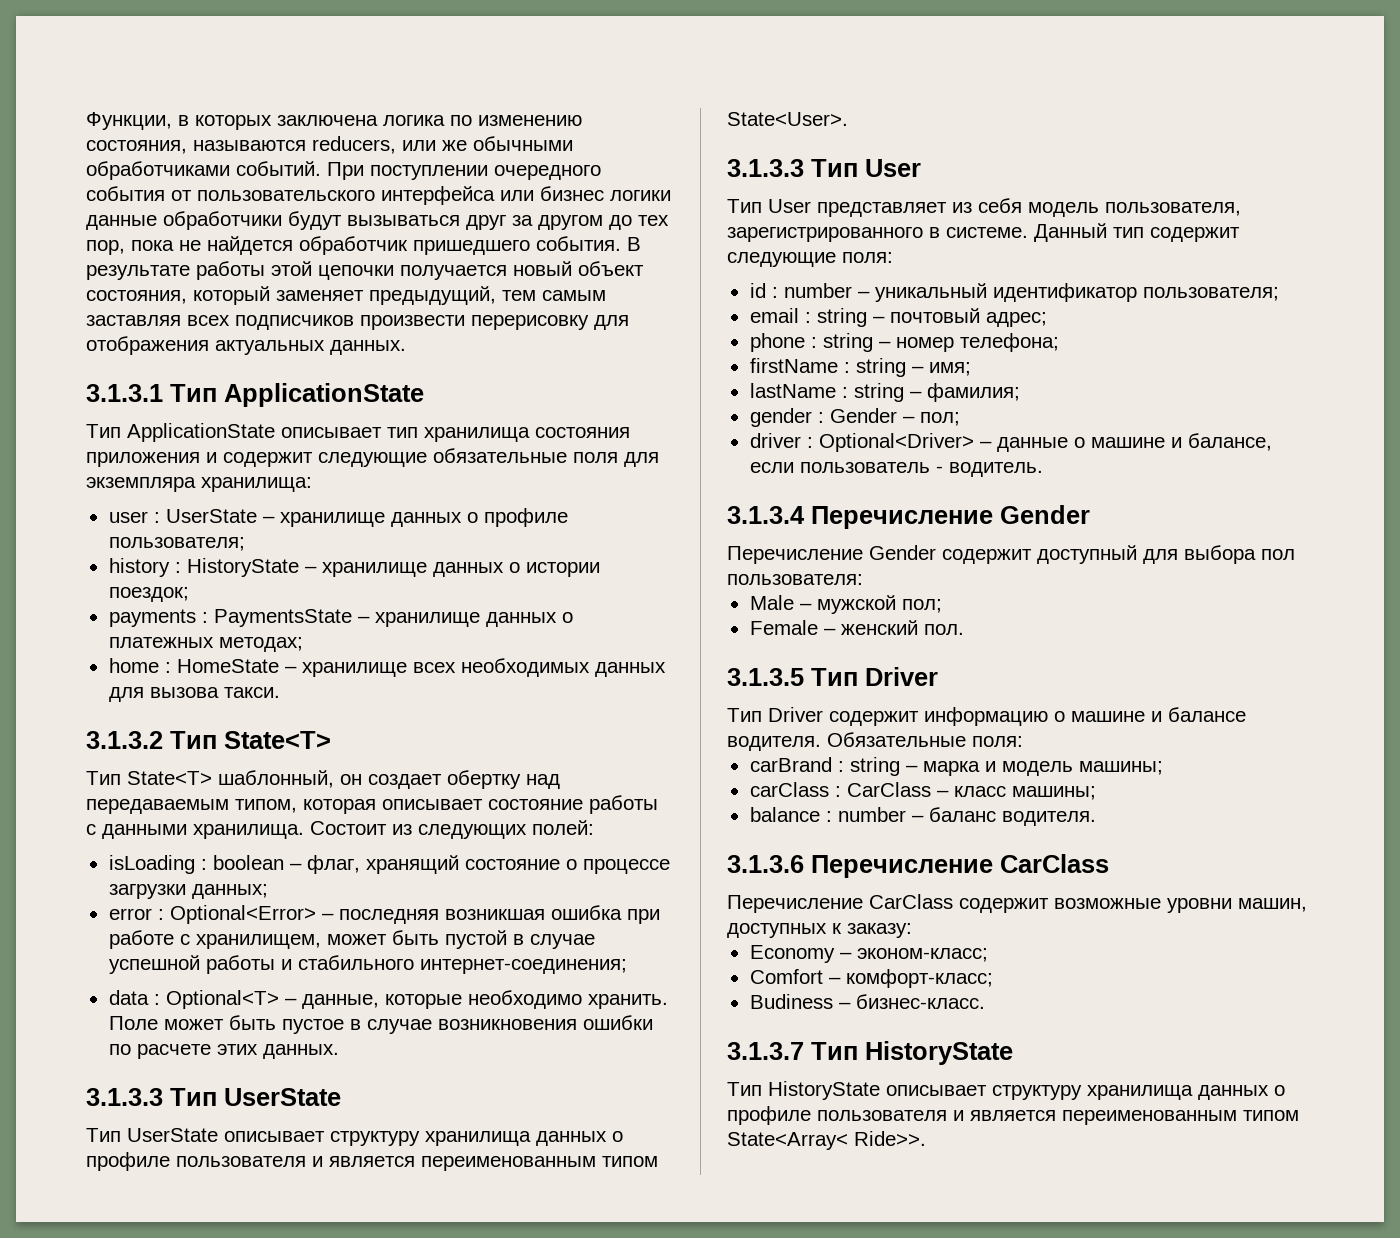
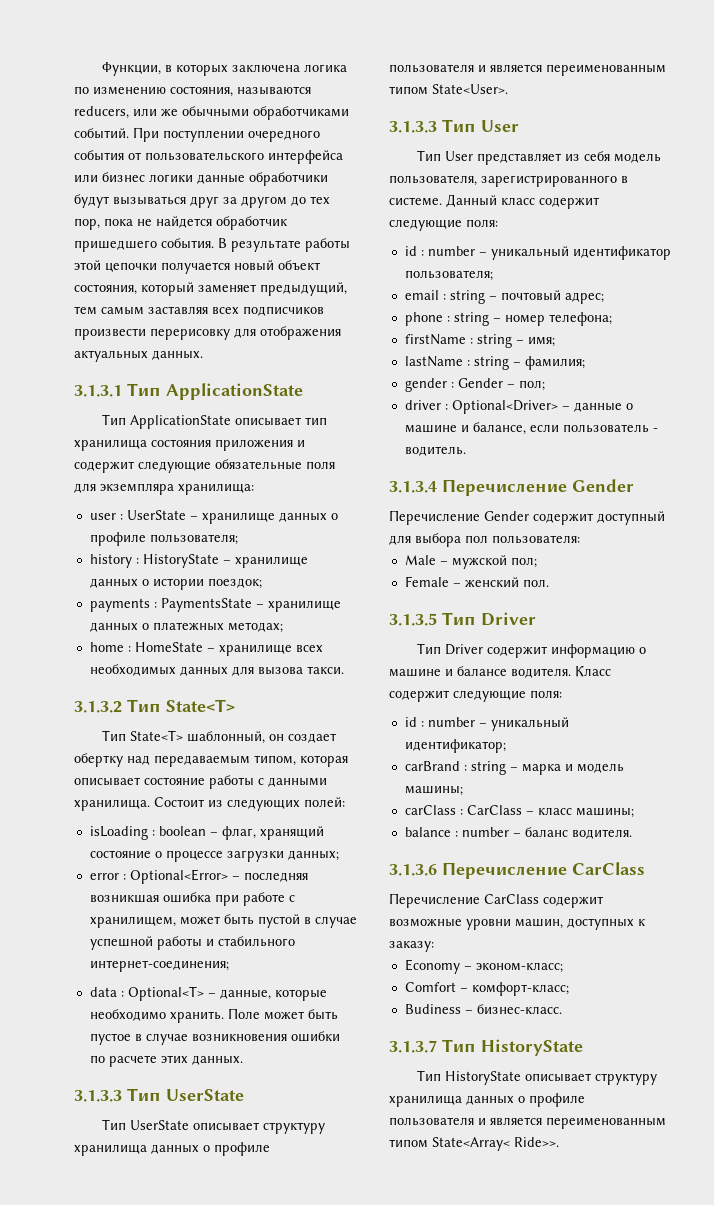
- Данный тип содержит следующие поля:
+ Данный класс содержит следующие поля:
- Обязательные поля:
+ Класс содержит следующие поля:
+ id : number – уникальный идентификатор;

